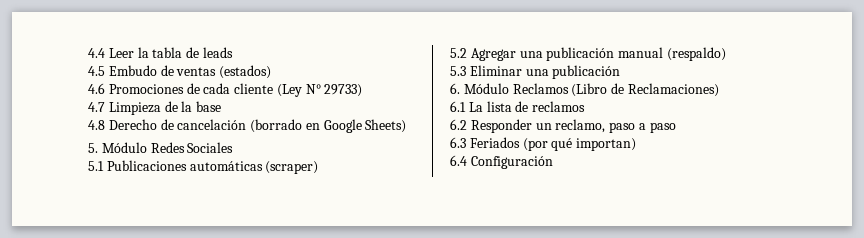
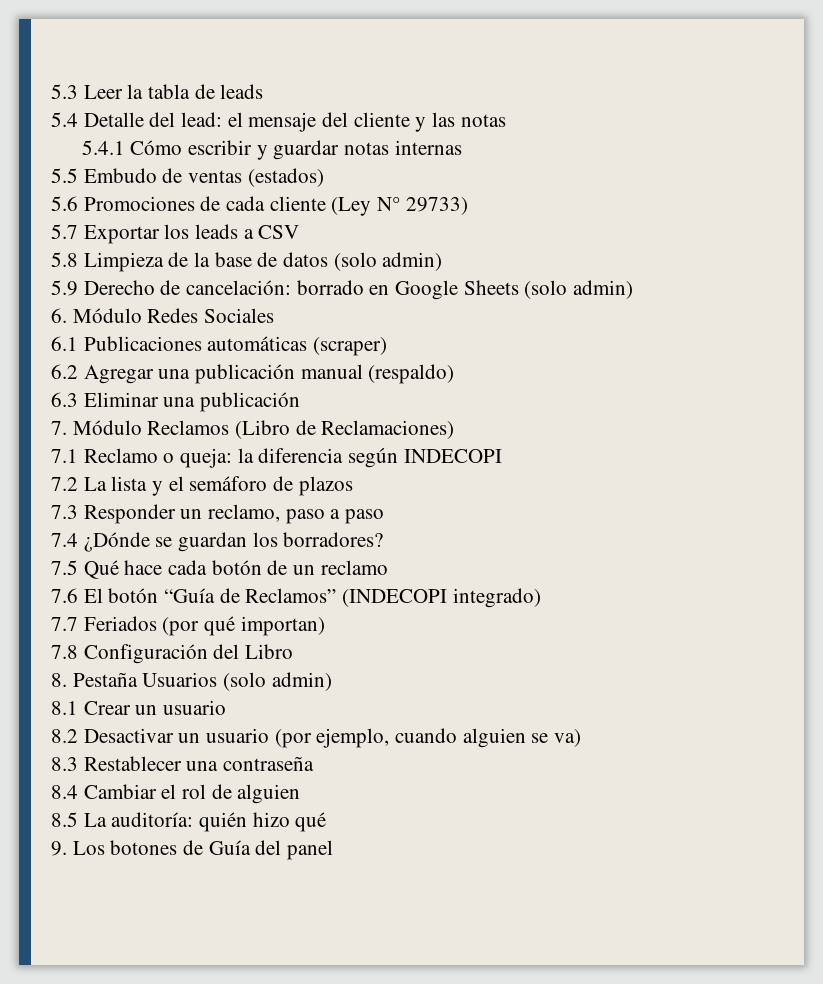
- 4.4 Leer la tabla de leads
+ 5.3 Leer la tabla de leads
- 4.5 Embudo de ventas (estados)
+ 5.4 Detalle del lead: el mensaje del cliente y las notas
+ 5.4.1 Cómo escribir y guardar notas internas
+ 5.5 Embudo de ventas (estados)
- 4.6 Promociones de cada cliente (Ley N° 29733)
+ 5.6 Promociones de cada cliente (Ley N° 29733)
- 4.7 Limpieza de la base
- 4.8 Derecho de cancelación (borrado en Google Sheets)
- 5. Módulo Redes Sociales
+ 5.7 Exportar los leads a CSV
+ 5.8 Limpieza de la base de datos (solo admin)
+ 5.9 Derecho de cancelación: borrado en Google Sheets (solo admin)
+ 6. Módulo Redes Sociales
- 5.1 Publicaciones automáticas (scraper)
+ 6.1 Publicaciones automáticas (scraper)
- 5.2 Agregar una publicación manual (respaldo)
+ 6.2 Agregar una publicación manual (respaldo)
- 5.3 Eliminar una publicación
+ 6.3 Eliminar una publicación
- 6. Módulo Reclamos (Libro de Reclamaciones)
+ 7. Módulo Reclamos (Libro de Reclamaciones)
- 6.1 La lista de reclamos
- 6.2 Responder un reclamo, paso a paso
+ 7.1 Reclamo o queja: la diferencia según INDECOPI
+ 7.2 La lista y el semáforo de plazos
+ 7.3 Responder un reclamo, paso a paso
- 6.3 Feriados (por qué importan)
- 6.4 Configuración
+ 7.4 ¿Dónde se guardan los borradores?
+ 7.5 Qué hace cada botón de un reclamo
+ 7.6 El botón “Guía de Reclamos” (INDECOPI integrado)
+ 7.7 Feriados (por qué importan)
+ 7.8 Configuración del Libro
+ 8. Pestaña Usuarios (solo admin)
+ 8.1 Crear un usuario
+ 8.2 Desactivar un usuario (por ejemplo, cuando alguien se va)
+ 8.3 Restablecer una contraseña
+ 8.4 Cambiar el rol de alguien
+ 8.5 La auditoría: quién hizo qué
+ 9. Los botones de Guía del panel

